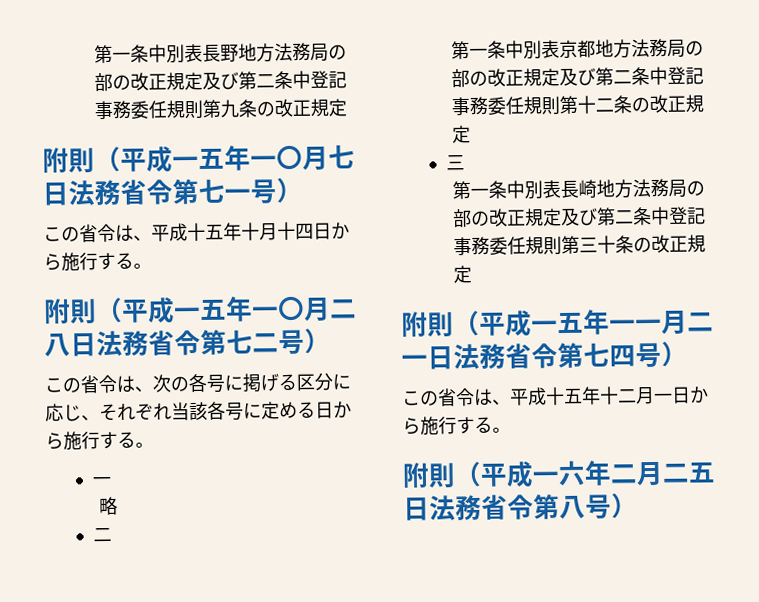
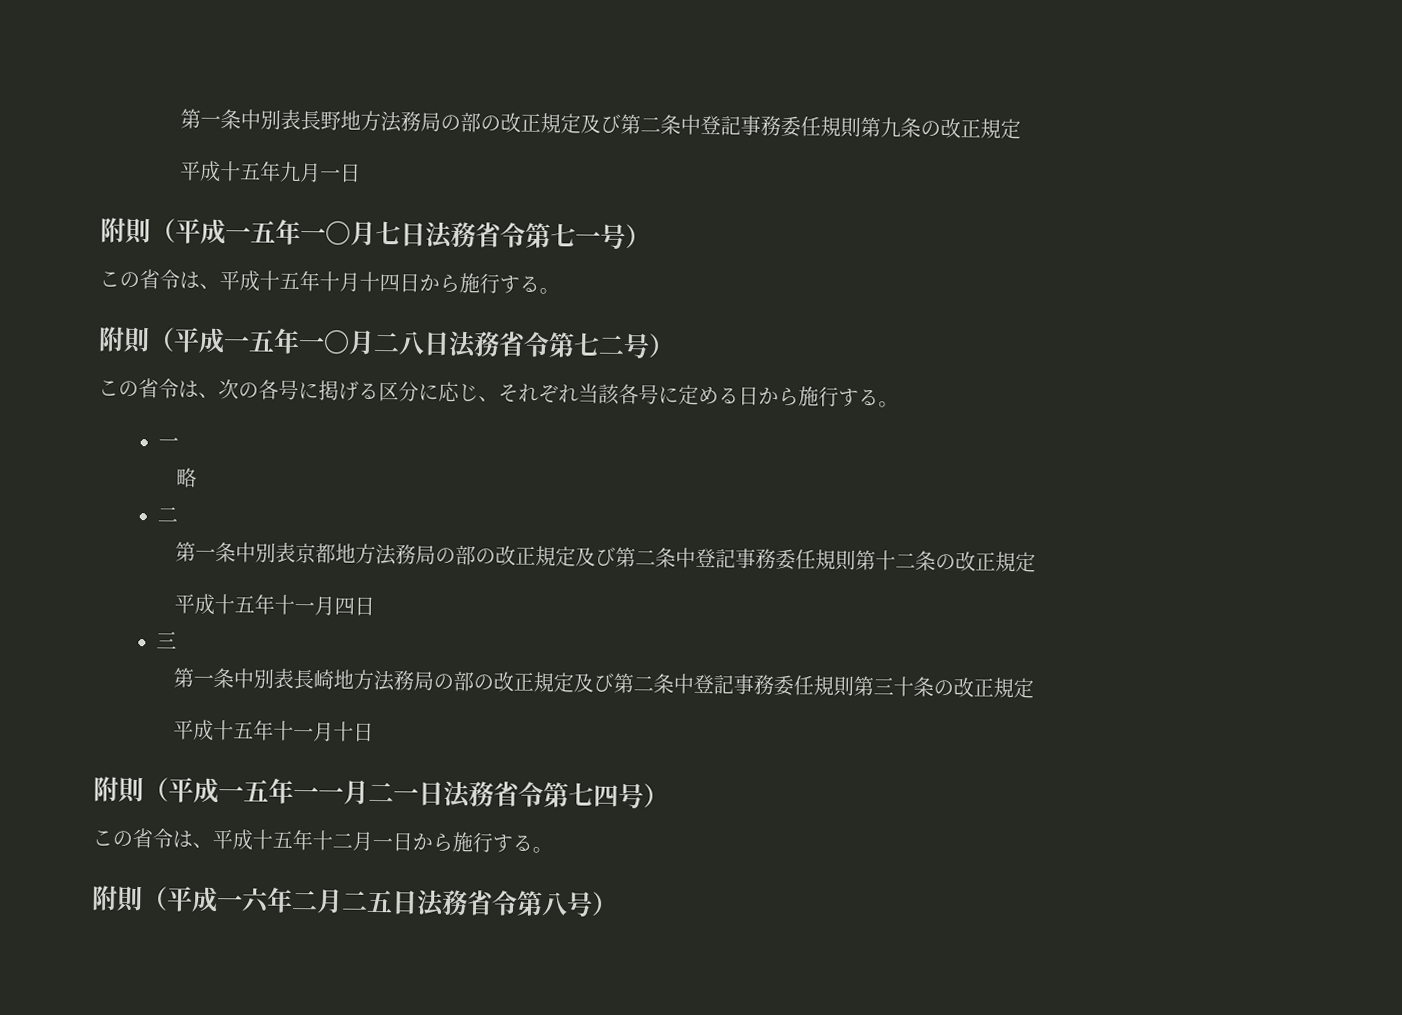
+ 平成十五年九月一日
+ 平成十五年十一月四日
+ 平成十五年十一月十日

